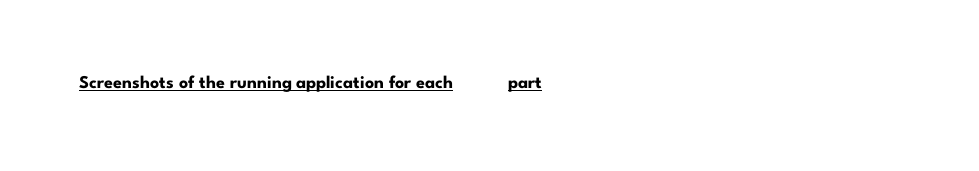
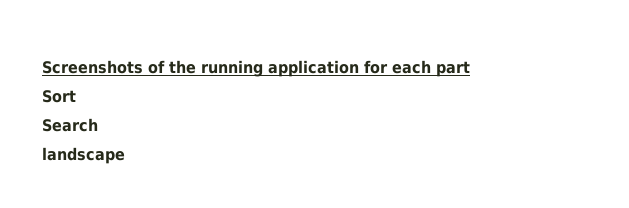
+ Sort
+ Search
+ landscape

